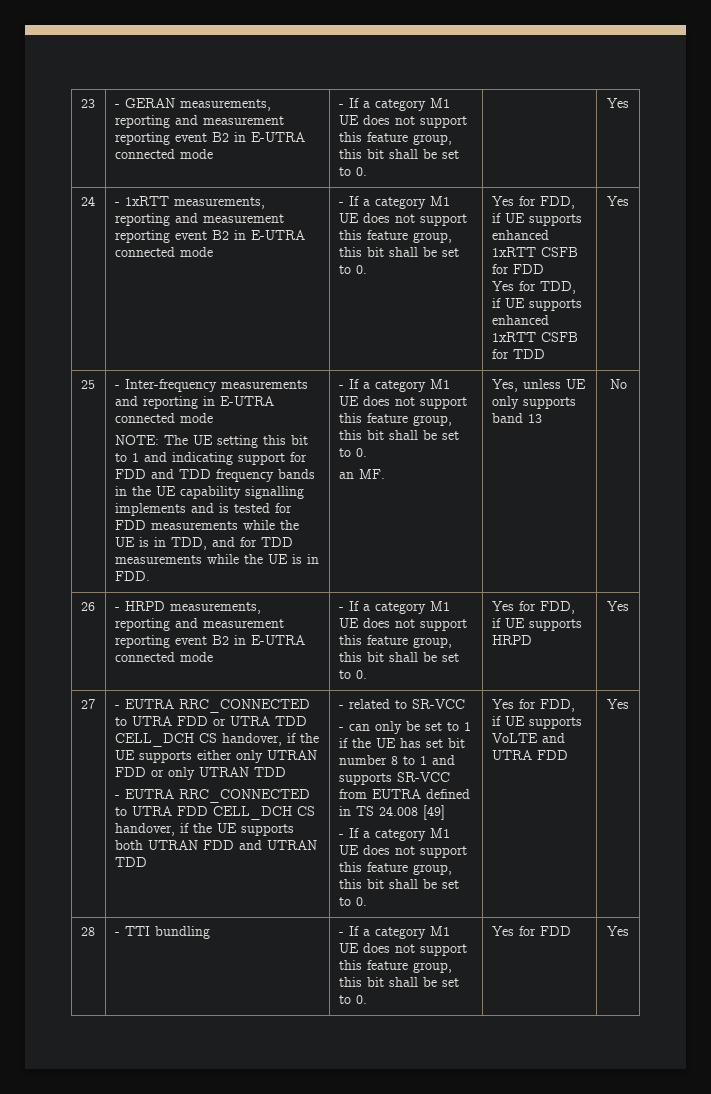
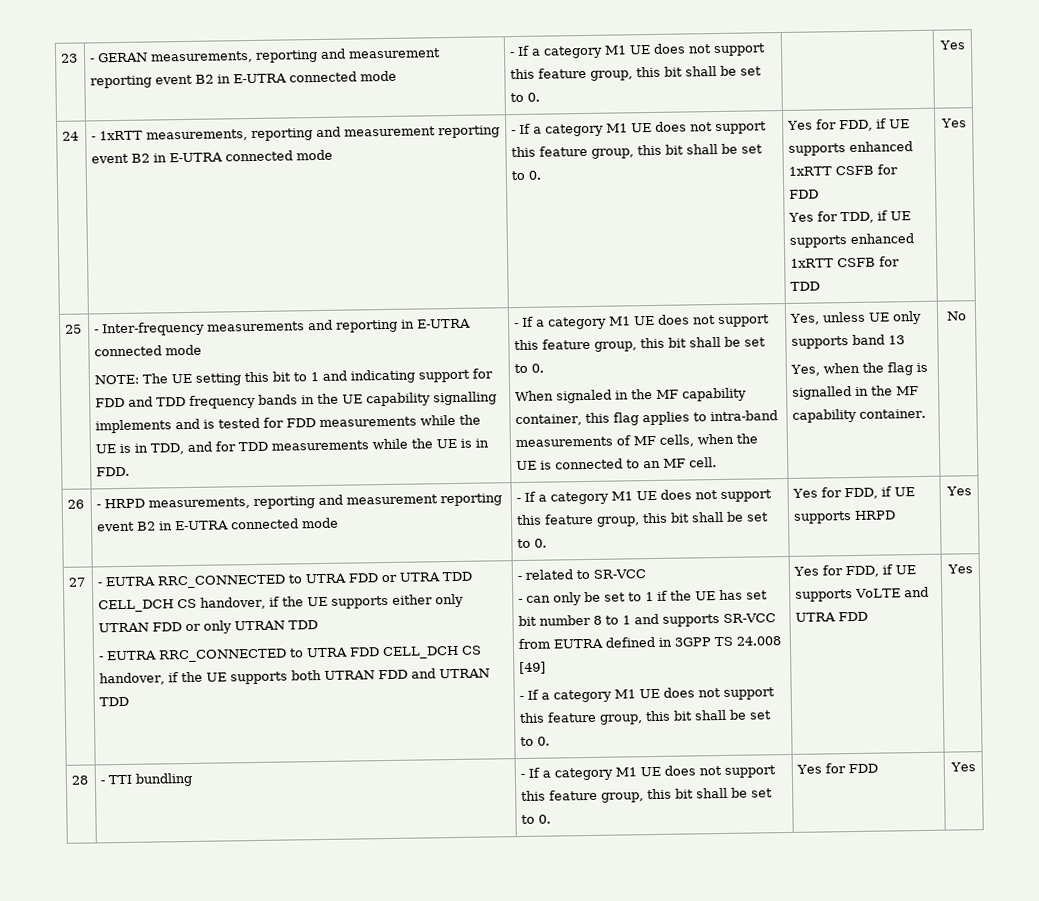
- an MF.
+ When signaled in the MF capability container, this flag applies to intra-band measurements of MF cells, when the UE is connected to an MF cell.
+ Yes, when the flag is signalled in the MF capability container.
- - can only be set to 1 if the UE has set bit number 8 to 1 and supports SR-VCC from EUTRA defined in TS 24.008 [49]
+ - can only be set to 1 if the UE has set bit number 8 to 1 and supports SR-VCC from EUTRA defined in 3GPP TS 24.008 [49]

